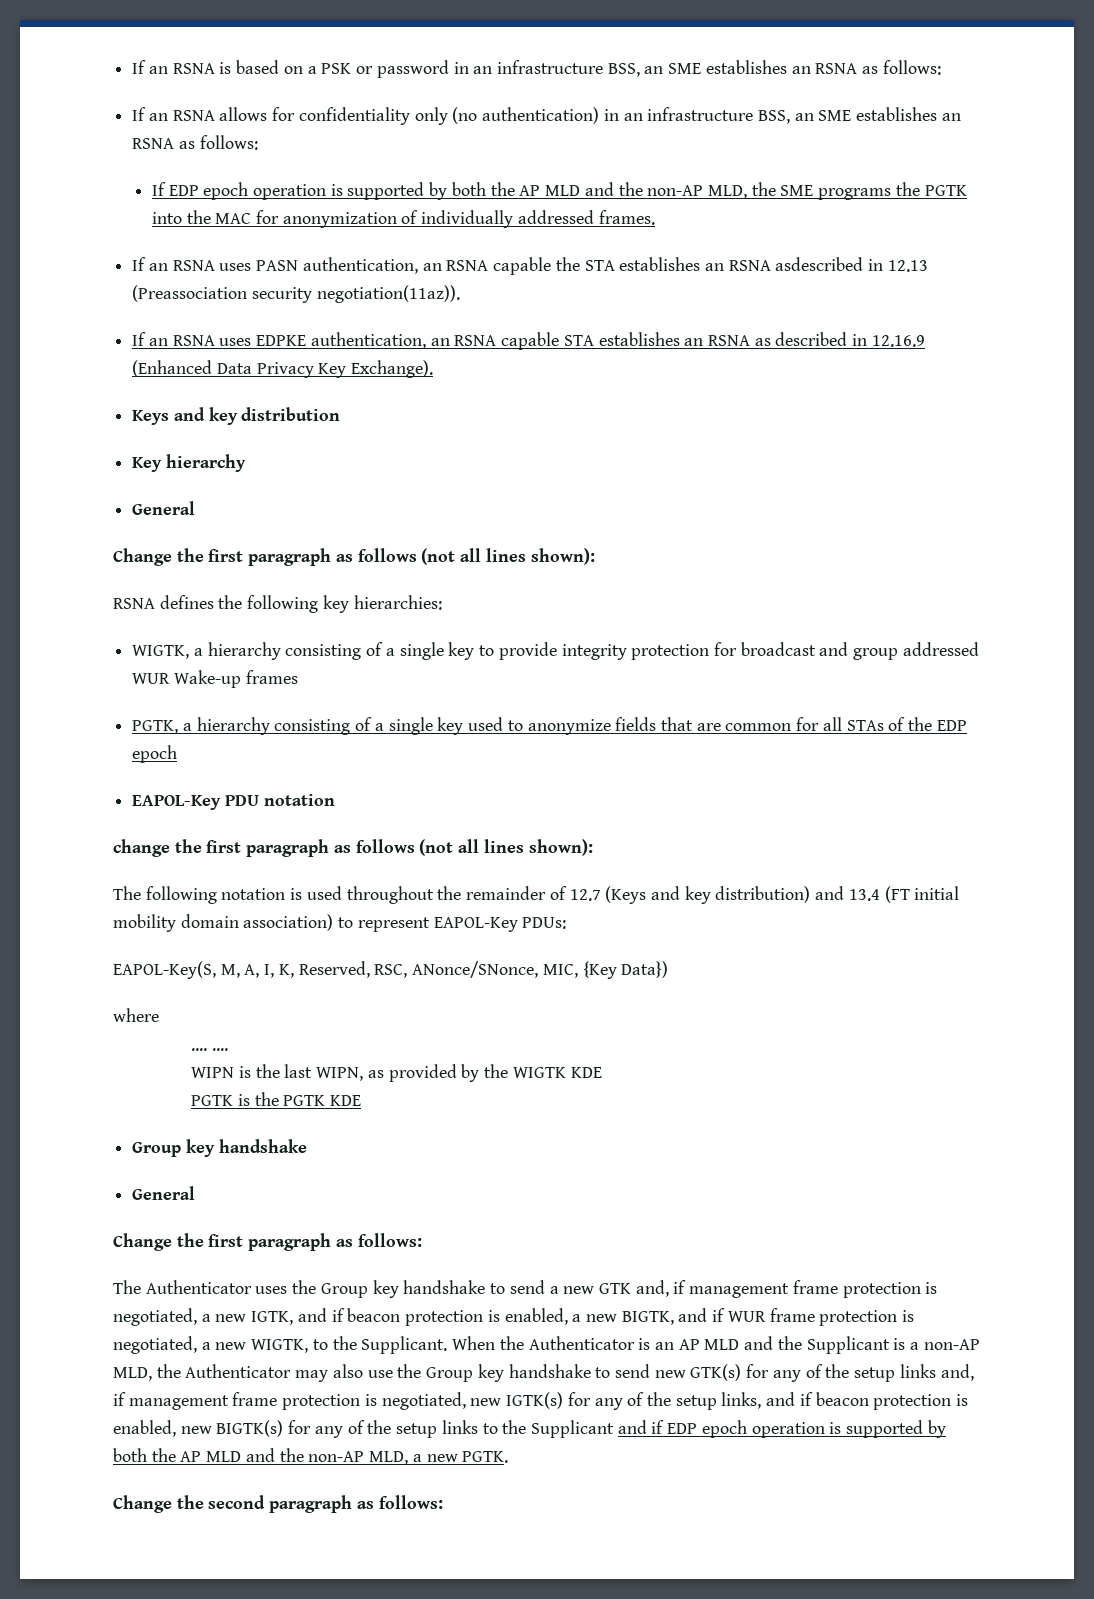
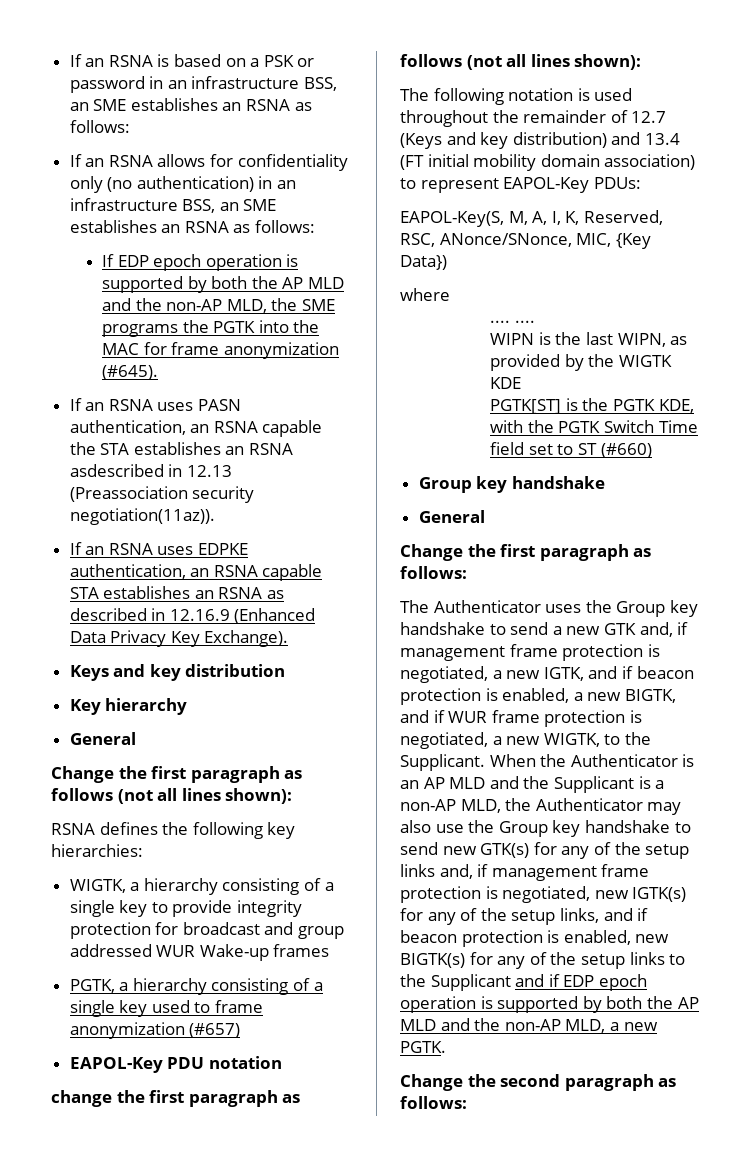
- If EDP epoch operation is supported by both the AP MLD and the non-AP MLD, the SME programs the PGTK into the MAC for anonymization of individually addressed frames.
+ If EDP epoch operation is supported by both the AP MLD and the non-AP MLD, the SME programs the PGTK into the MAC for frame anonymization (#645).
- PGTK, a hierarchy consisting of a single key used to anonymize fields that are common for all STAs of the EDP epoch
+ PGTK, a hierarchy consisting of a single key used to frame anonymization (#657)
- PGTK is the PGTK KDE
+ PGTK[ST] is the PGTK KDE, with the PGTK Switch Time field set to ST (#660)

